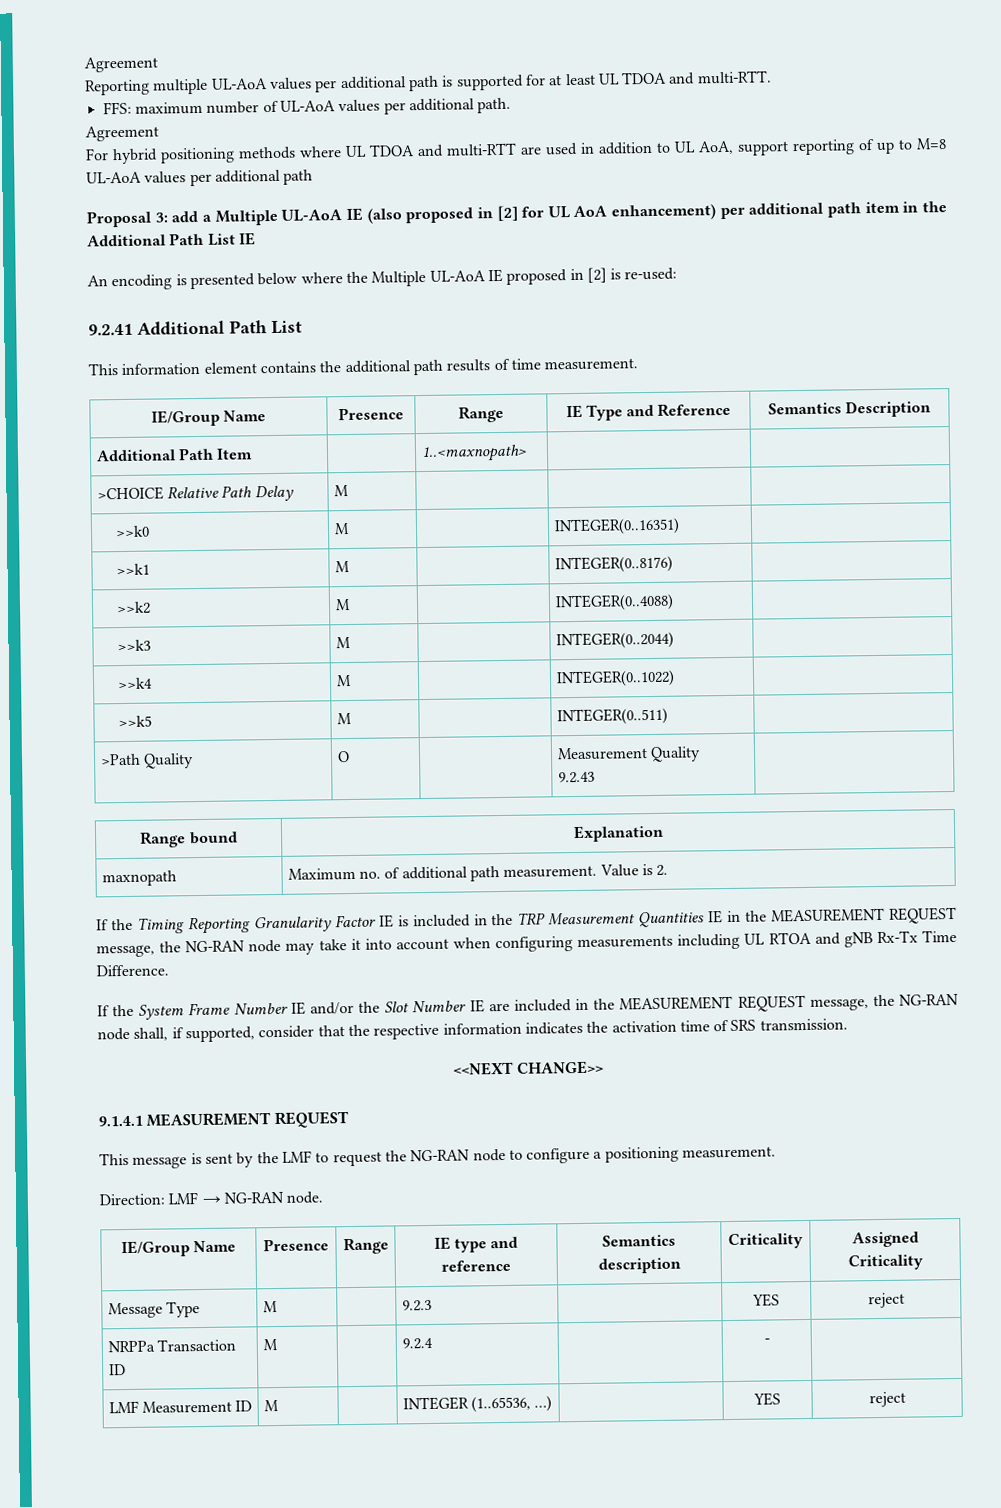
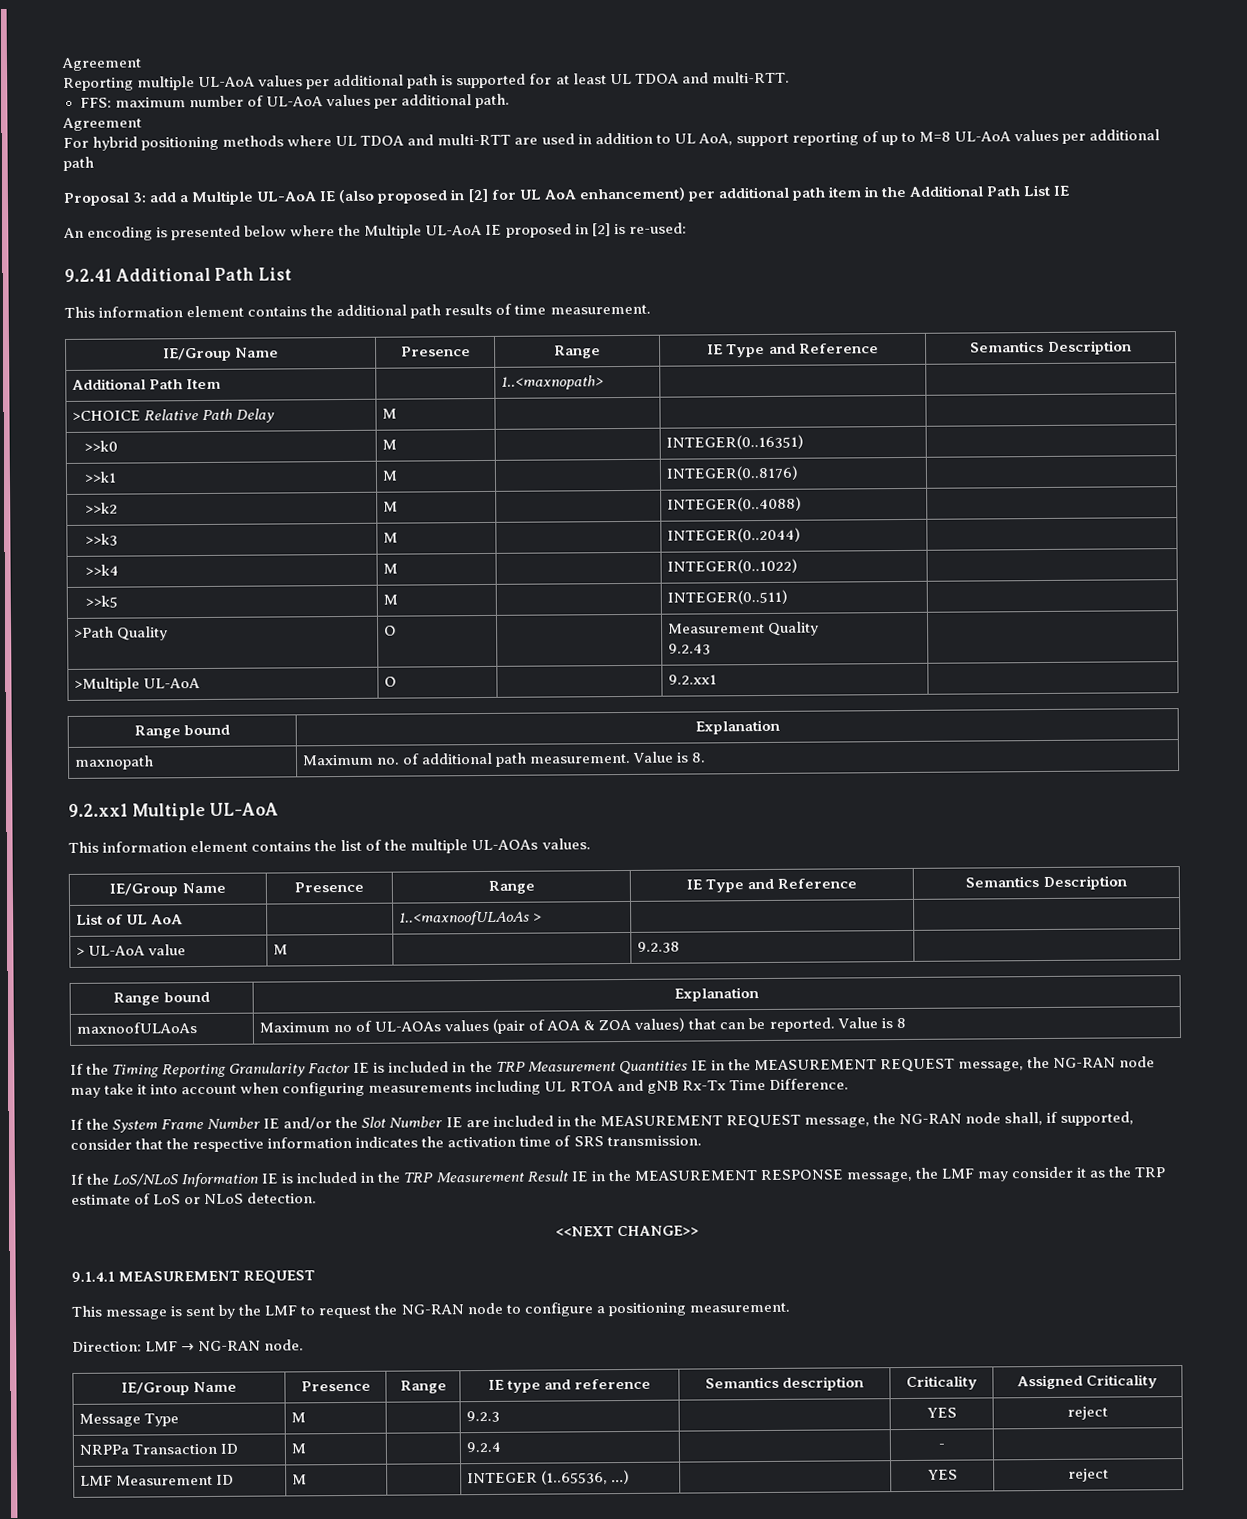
+ >Multiple UL-AoA | O | | 9.2.xx1 |
- maxnopath | Maximum no. of additional path measurement. Value is 2.
+ maxnopath | Maximum no. of additional path measurement. Value is 8.
+ 9.2.xx1 Multiple UL-AoA
+ This information element contains the list of the multiple UL-AOAs values.
+ IE/Group Name | Presence | Range | IE Type and Reference | Semantics Description
+ List of UL AoA | | 1..<maxnoofULAoAs > | |
+ > UL-AoA value | M | | 9.2.38 |
+ Range bound | Explanation
+ maxnoofULAoAs | Maximum no of UL-AOAs values (pair of AOA & ZOA values) that can be reported. Value is 8
+ If the LoS/NLoS Information IE is included in the TRP Measurement Result IE in the MEASUREMENT RESPONSE message, the LMF may consider it as the TRP estimate of LoS or NLoS detection.

